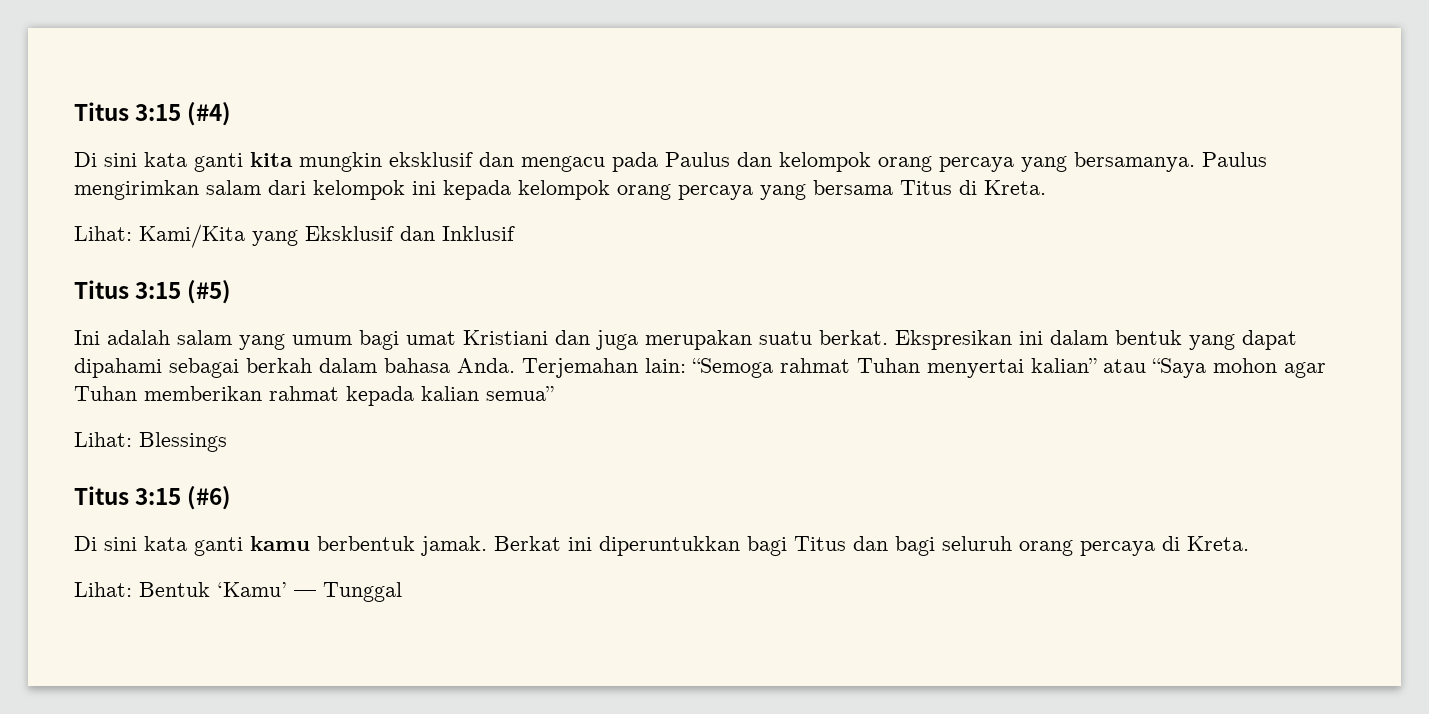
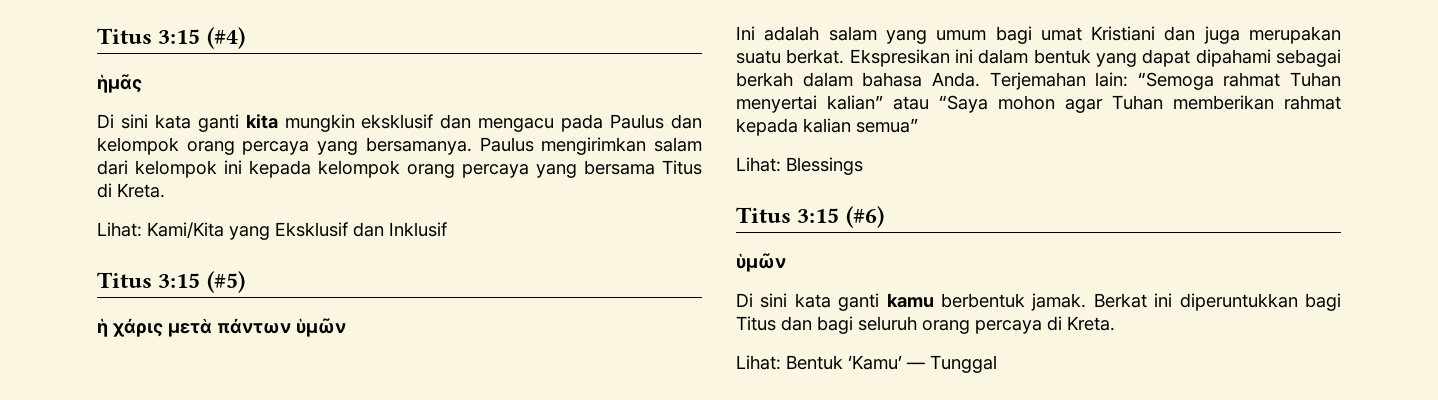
+ ἡμᾶς
+ ἡ χάρις μετὰ πάντων ὑμῶν
  Titus 3:15 (#6)
+ ὑμῶν

